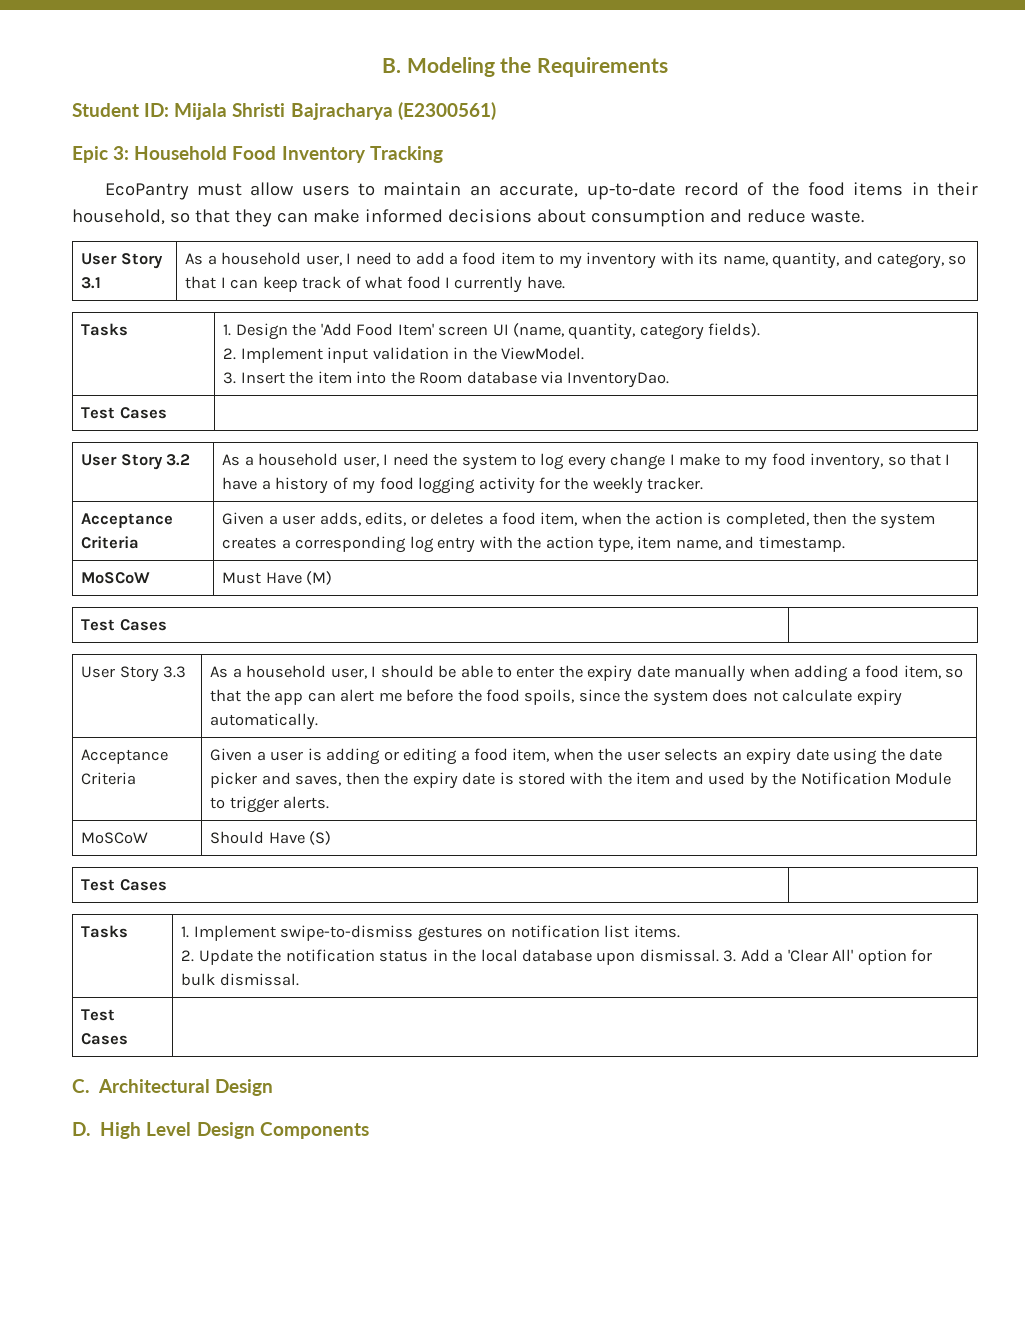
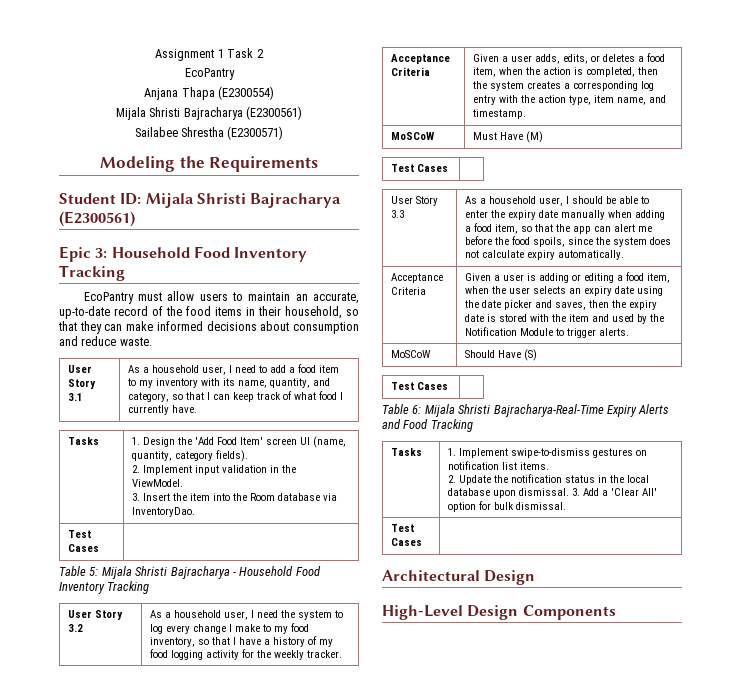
- B. Modeling the Requirements
+ Assignment 1 Task 2
+ EcoPantry
+ Anjana Thapa (E2300554)
+ Mijala Shristi Bajracharya (E2300561)
+ Sailabee Shrestha (E2300571)
+ Modeling the Requirements
+ Table 5: Mijala Shristi Bajracharya - Household Food Inventory Tracking
+ Table 6: Mijala Shristi Bajracharya-Real-Time Expiry Alerts and Food Tracking
- C. Architectural Design
+ Architectural Design
- D. High Level Design Components
+ High-Level Design Components

